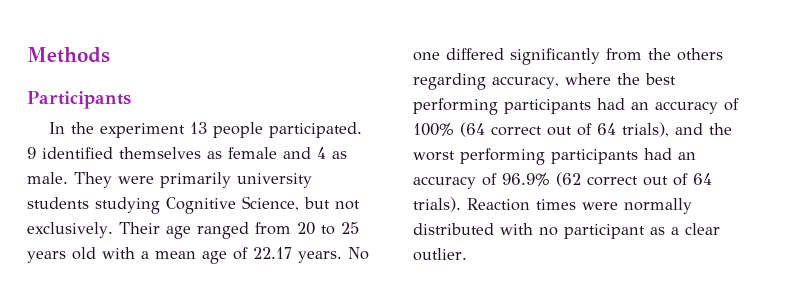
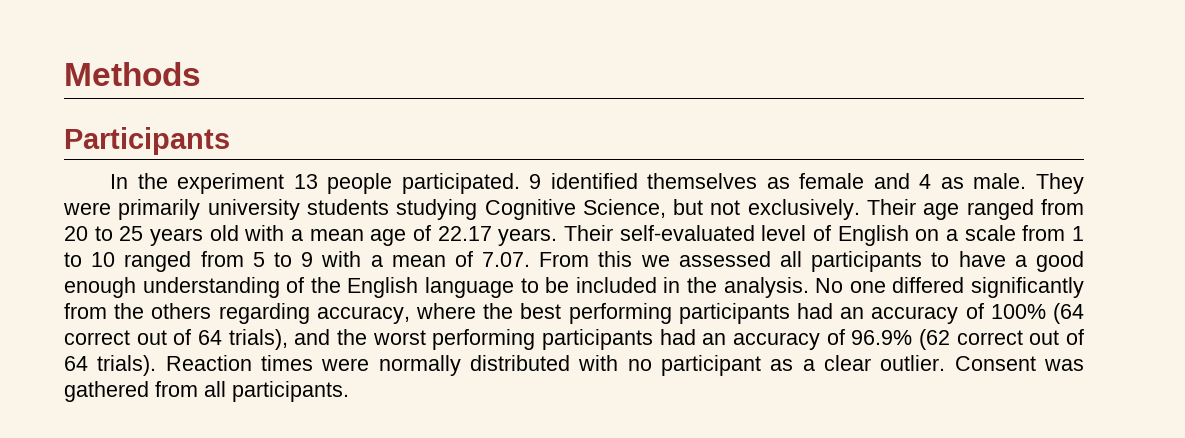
+ Their self-evaluated level of English on a scale from 1 to 10 ranged from 5 to 9 with a mean of 7.07. From this we assessed all participants to have a good enough understanding of the English language to be included in the analysis.
+ Consent was gathered from all participants.

